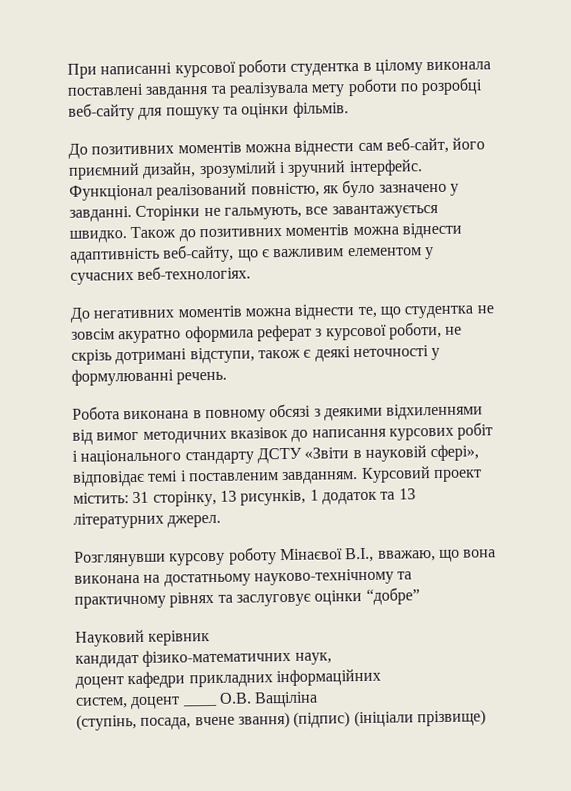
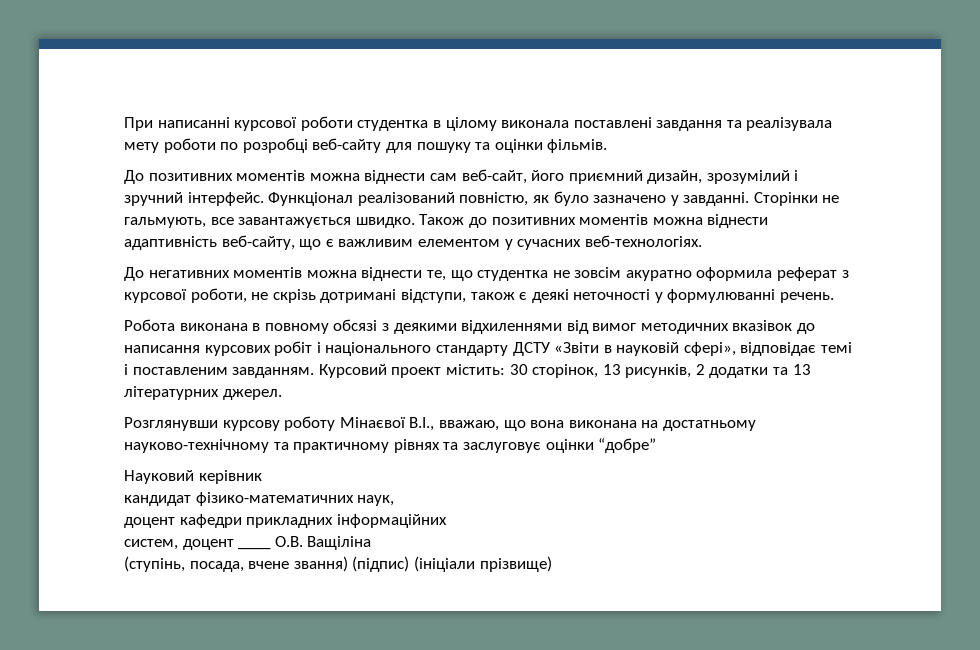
- Курсовий проект містить: 31 сторінку, 13 рисунків, 1 додаток та 13 літературних джерел.
+ Курсовий проект містить: 30 сторінок, 13 рисунків, 2 додатки та 13 літературних джерел.

